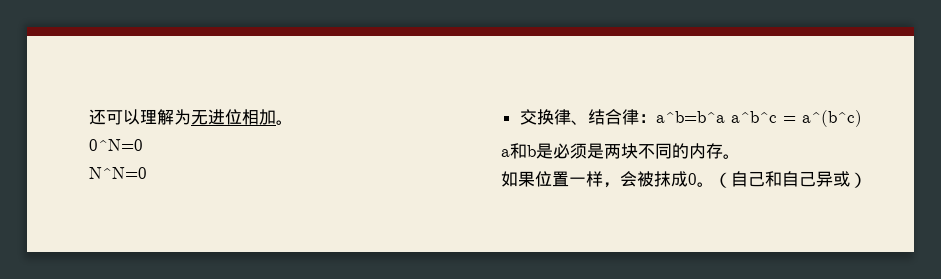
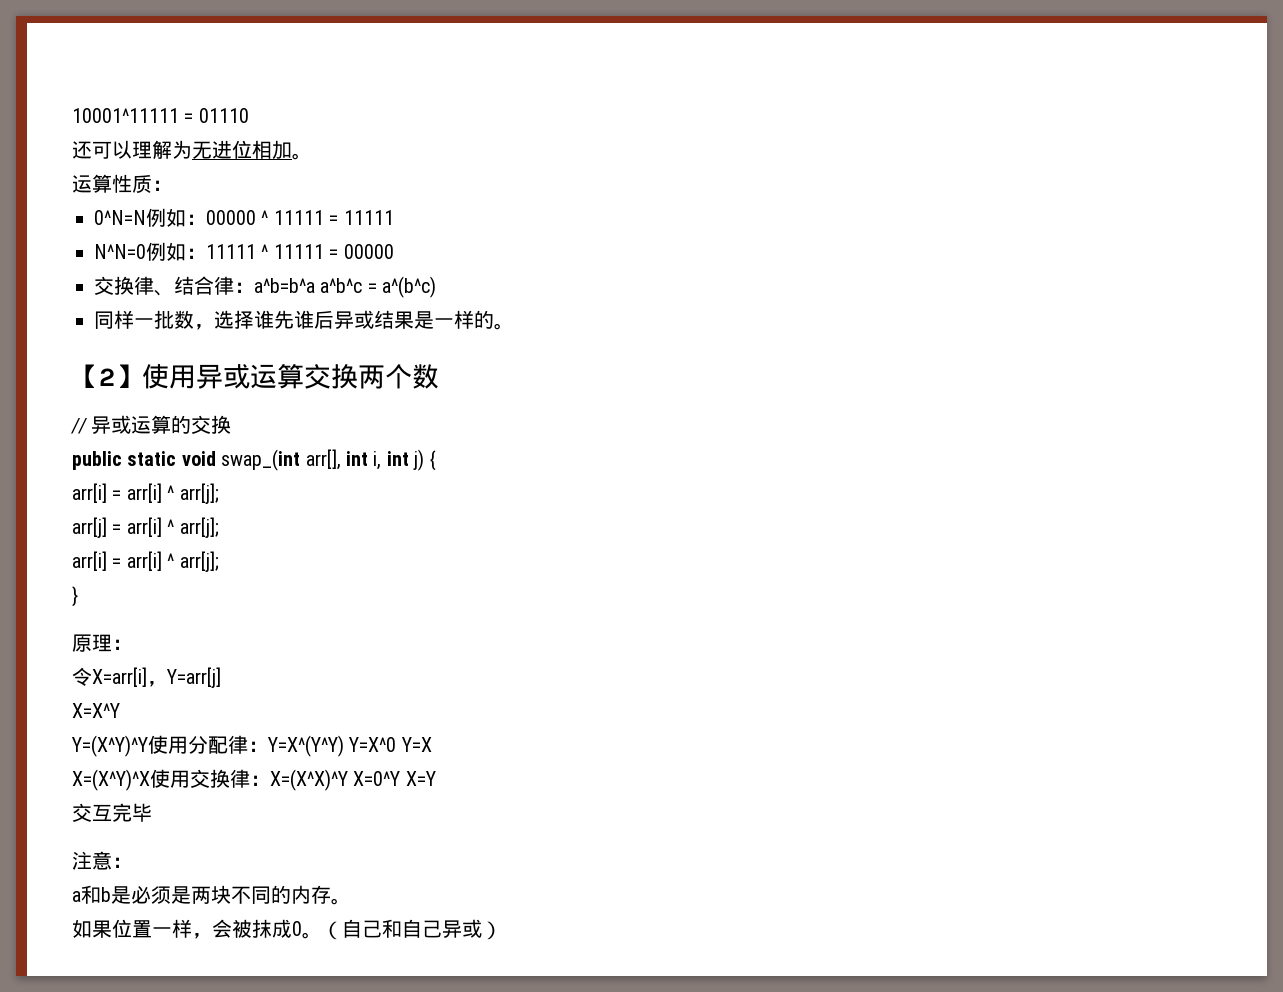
+ 10001^11111 = 01110
- 0^N=0
- N^N=0
+ 运算性质：
+ 0^N=N例如：00000 ^ 11111 = 11111
+ N^N=0例如：11111 ^ 11111 = 00000
+ 同样一批数，选择谁先谁后异或结果是一样的。
+ 【2】使用异或运算交换两个数
+ // 异或运算的交换
+ public static void swap_(int arr[], int i, int j) {
+ arr[i] = arr[i] ^ arr[j];
+ arr[j] = arr[i] ^ arr[j];
+ arr[i] = arr[i] ^ arr[j];
+ }
+ 原理：
+ 令X=arr[i]，Y=arr[j]
+ X=X^Y
+ Y=(X^Y)^Y使用分配律：Y=X^(Y^Y) Y=X^0 Y=X
+ X=(X^Y)^X使用交换律：X=(X^X)^Y X=0^Y X=Y
+ 交互完毕
+ 注意：

